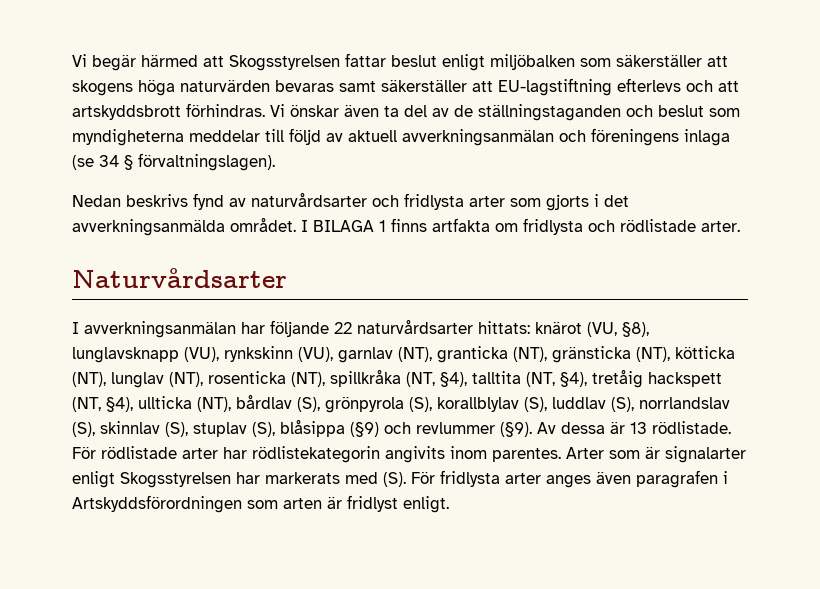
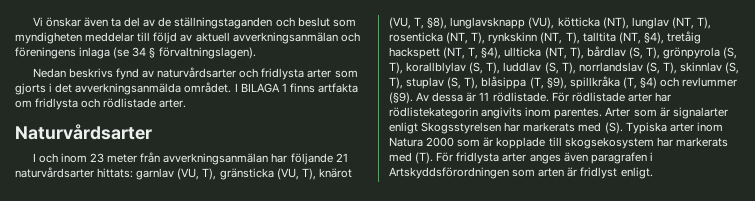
- Vi begär härmed att Skogsstyrelsen fattar beslut enligt miljöbalken som säkerställer att skogens höga naturvärden bevaras samt säkerställer att EU-lagstiftning efterlevs och att artskyddsbrott förhindras. Vi önskar även ta del av de ställningstaganden och beslut som myndigheterna meddelar till följd av aktuell avverkningsanmälan och föreningens inlaga (se 34 § förvaltningslagen).
+ Vi önskar även ta del av de ställningstaganden och beslut som myndigheten meddelar till följd av aktuell avverkningsanmälan och föreningens inlaga (se 34 § förvaltningslagen).
- I avverkningsanmälan har följande 22 naturvårdsarter hittats: knärot (VU, §8), lunglavsknapp (VU), rynkskinn (VU), garnlav (NT), granticka (NT), gränsticka (NT), kötticka (NT), lunglav (NT), rosenticka (NT), spillkråka (NT, §4), talltita (NT, §4), tretåig hackspett (NT, §4), ullticka (NT), bårdlav (S), grönpyrola (S), korallblylav (S), luddlav (S), norrlandslav (S), skinnlav (S), stuplav (S), blåsippa (§9) och revlummer (§9).
+ I och inom 23 meter från avverkningsanmälan har följande 21 naturvårdsarter hittats: garnlav (VU, T), gränsticka (VU, T), knärot (VU, T, §8), lunglavsknapp (VU), kötticka (NT), lunglav (NT, T), rosenticka (NT, T), rynkskinn (NT, T), talltita (NT, §4), tretåig hackspett (NT, T, §4), ullticka (NT, T), bårdlav (S, T), grönpyrola (S, T), korallblylav (S, T), luddlav (S, T), norrlandslav (S, T), skinnlav (S, T), stuplav (S, T), blåsippa (T, §9), spillkråka (T, §4) och revlummer (§9).
- Av dessa är 13 rödlistade.
+ Av dessa är 11 rödlistade.
- Arter som är signalarter enligt Skogsstyrelsen har markerats med (S). För fridlysta arter anges även paragrafen i Artskyddsförordningen som arten är fridlyst enligt.
+ Arter som är signalarter enligt Skogsstyrelsen har markerats med (S). Typiska arter inom Natura 2000 som är kopplade till skogsekosystem har markerats med (T). För fridlysta arter anges även paragrafen i Artskyddsförordningen som arten är fridlyst enligt.

